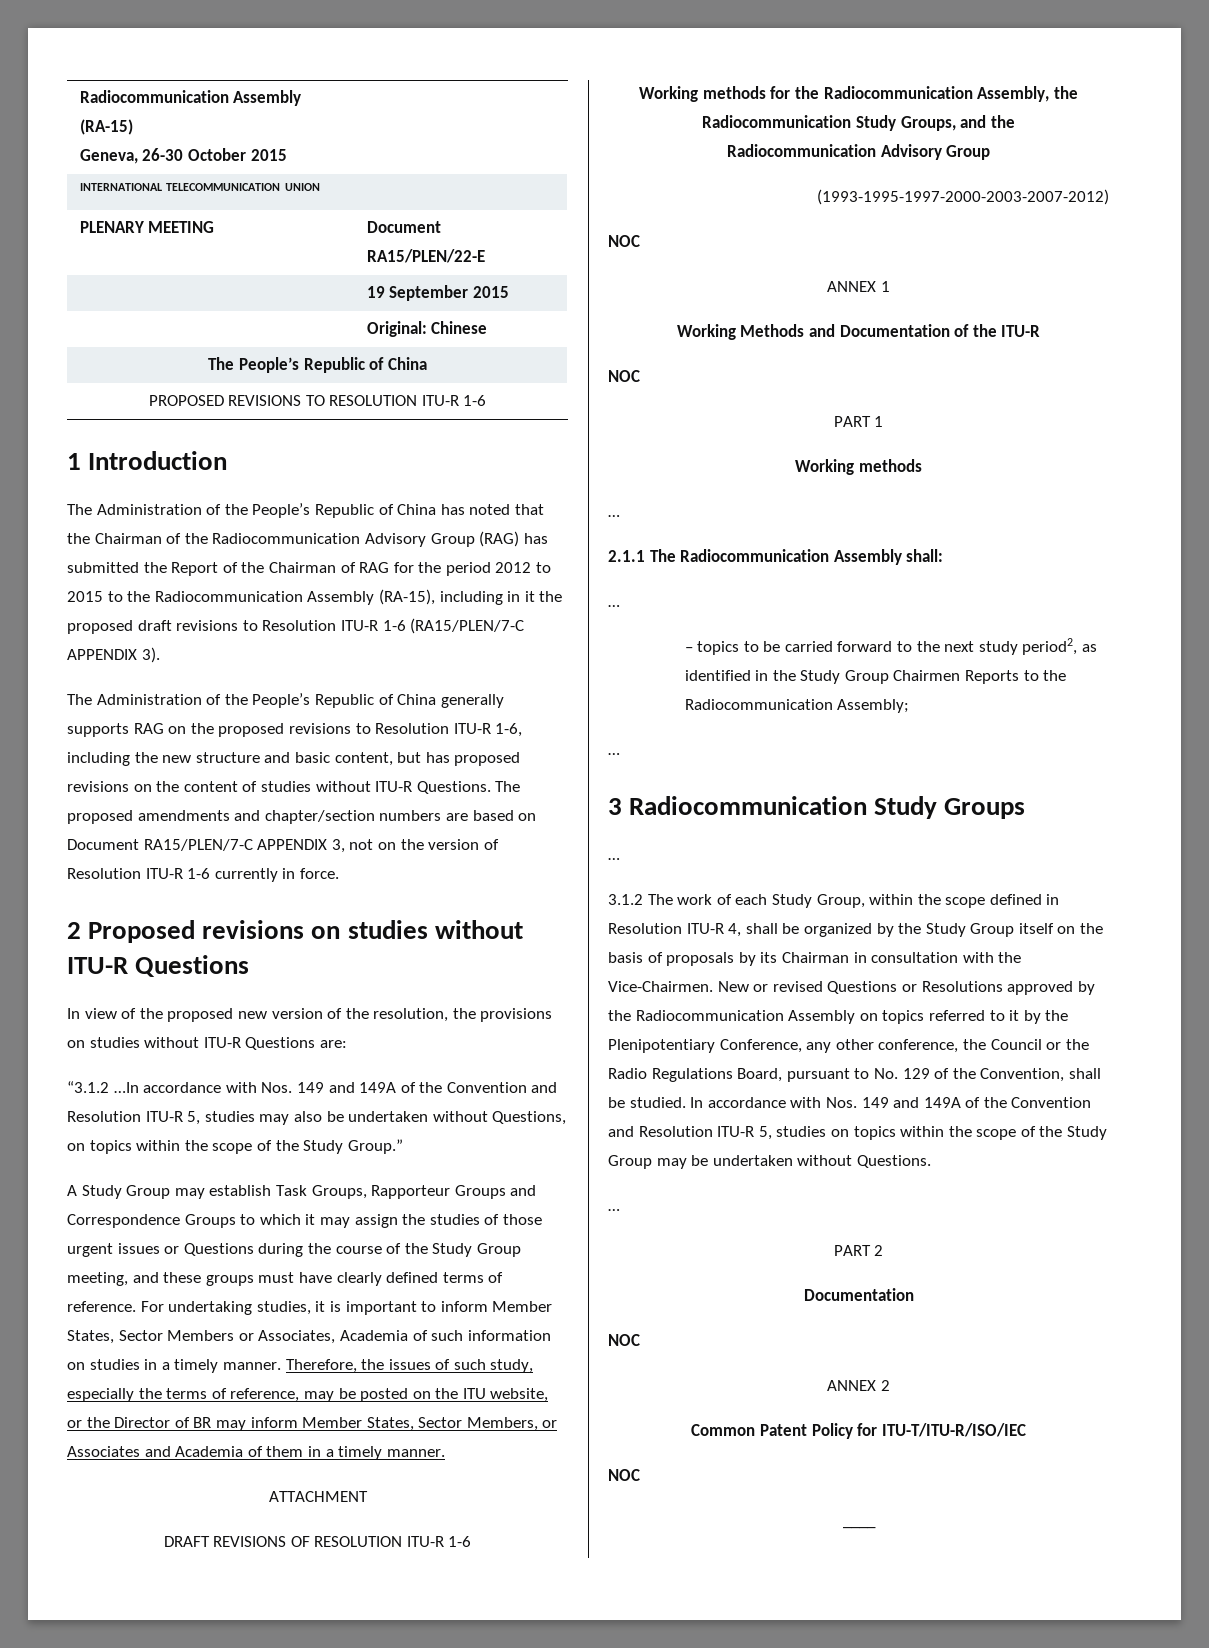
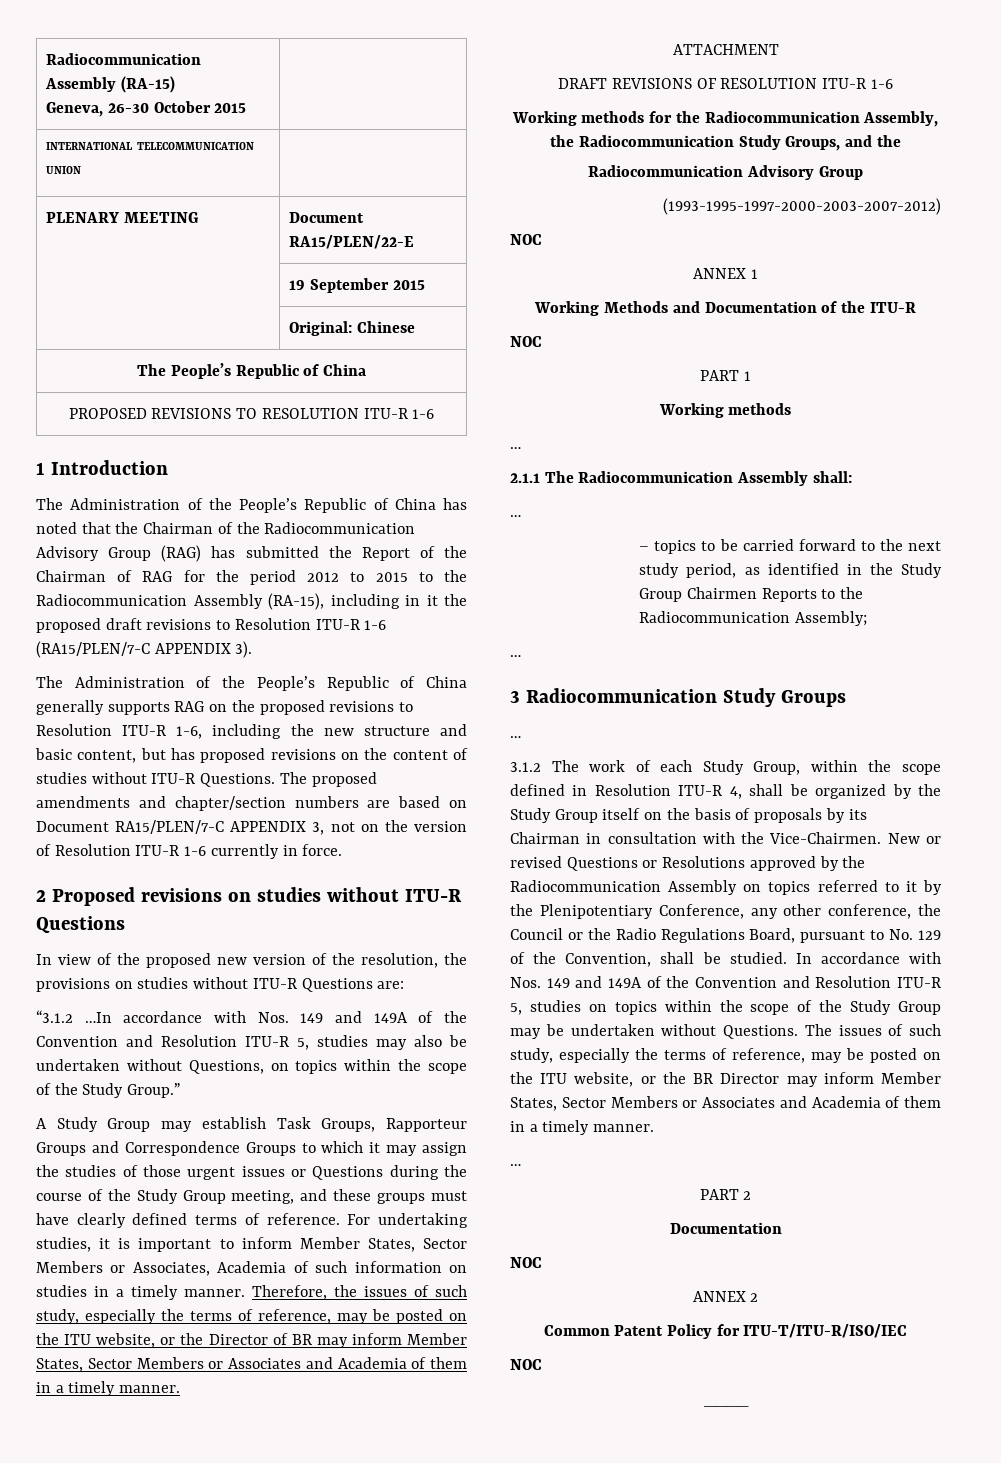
- Therefore, the issues of such study, especially the terms of reference, may be posted on the ITU website, or the Director of BR may inform Member States, Sector Members, or Associates and Academia of them in a timely manner.
+ Therefore, the issues of such study, especially the terms of reference, may be posted on the ITU website, or the Director of BR may inform Member States, Sector Members or Associates and Academia of them in a timely manner.
- – topics to be carried forward to the next study period2, as identified in the Study Group Chairmen Reports to the Radiocommunication Assembly;
+ – topics to be carried forward to the next study period, as identified in the Study Group Chairmen Reports to the Radiocommunication Assembly;
+ The issues of such study, especially the terms of reference, may be posted on the ITU website, or the BR Director may inform Member States, Sector Members or Associates and Academia of them in a timely manner.

